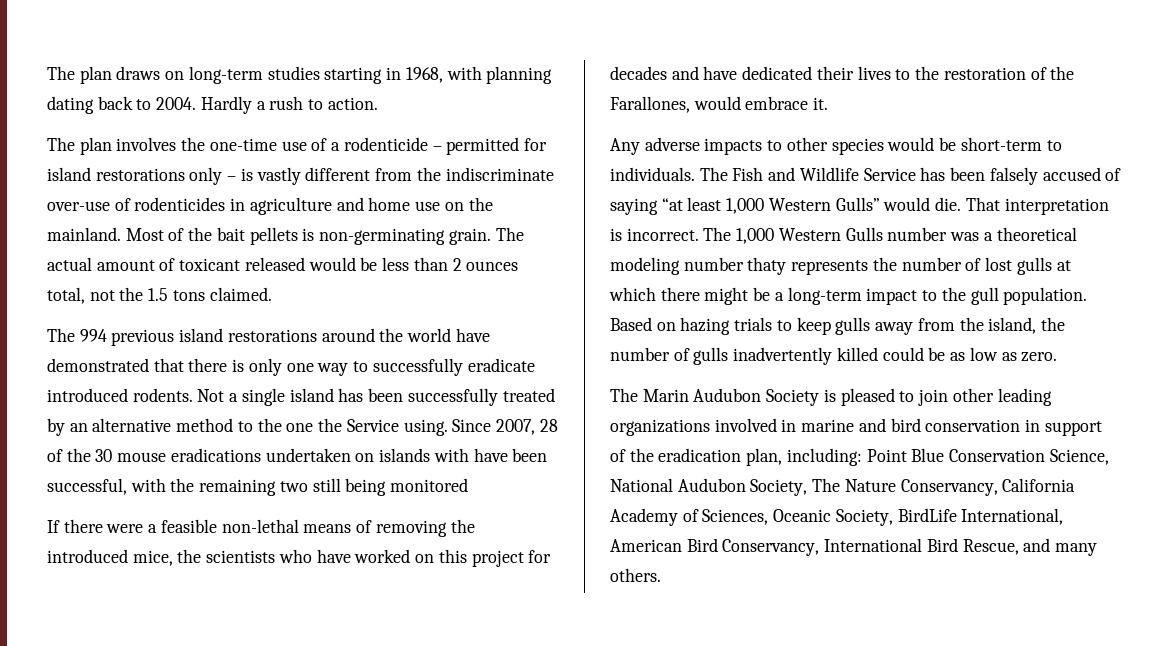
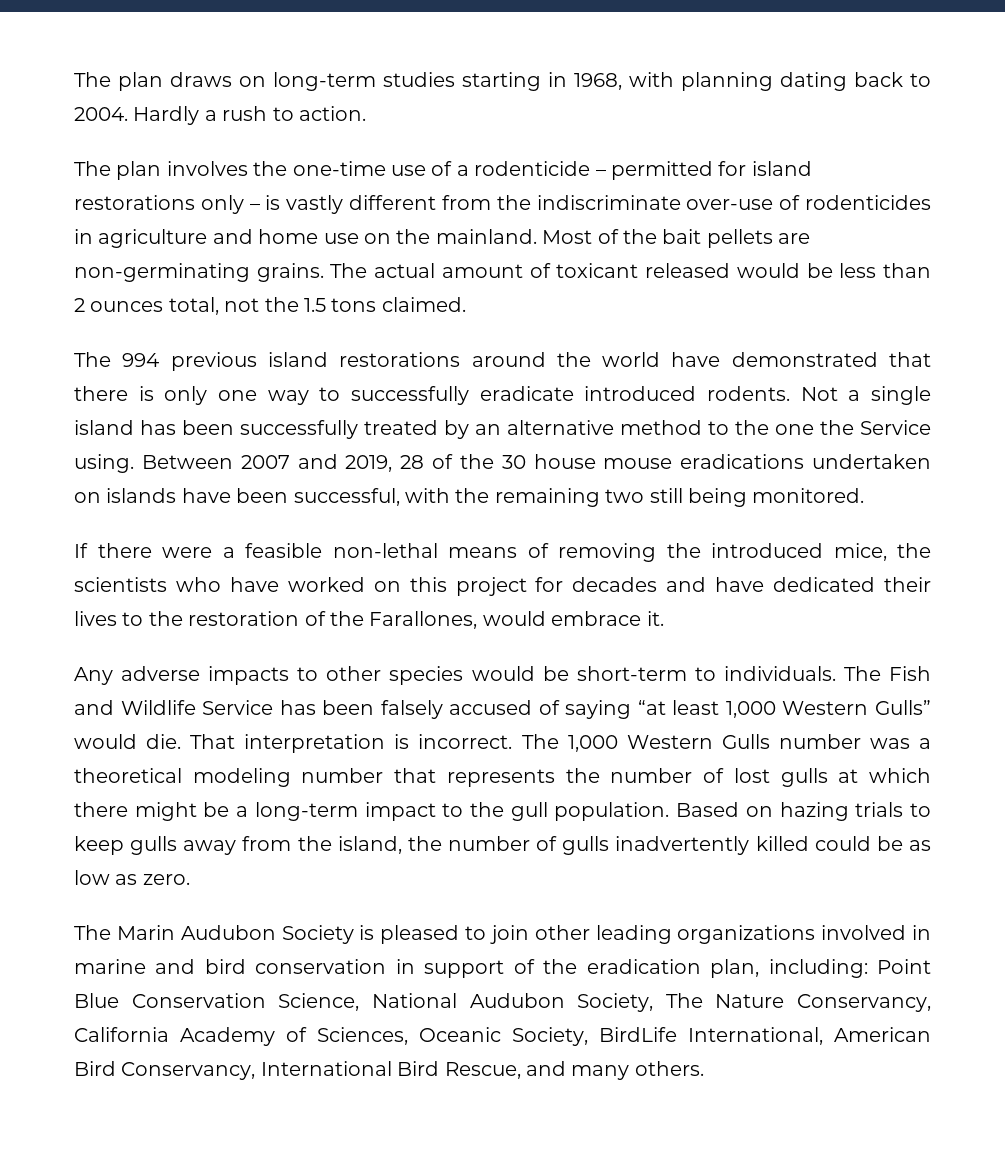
- Most of the bait pellets is non-germinating grain.
+ Most of the bait pellets are non-germinating grains.
- Since 2007, 28 of the 30 mouse eradications undertaken on islands with have been successful, with the remaining two still being monitored
+ Between 2007 and 2019, 28 of the 30 house mouse eradications undertaken on islands have been successful, with the remaining two still being monitored.
- The 1,000 Western Gulls number was a theoretical modeling number thaty represents the number of lost gulls at which there might be a long-term impact to the gull population.
+ The 1,000 Western Gulls number was a theoretical modeling number that represents the number of lost gulls at which there might be a long-term impact to the gull population.

